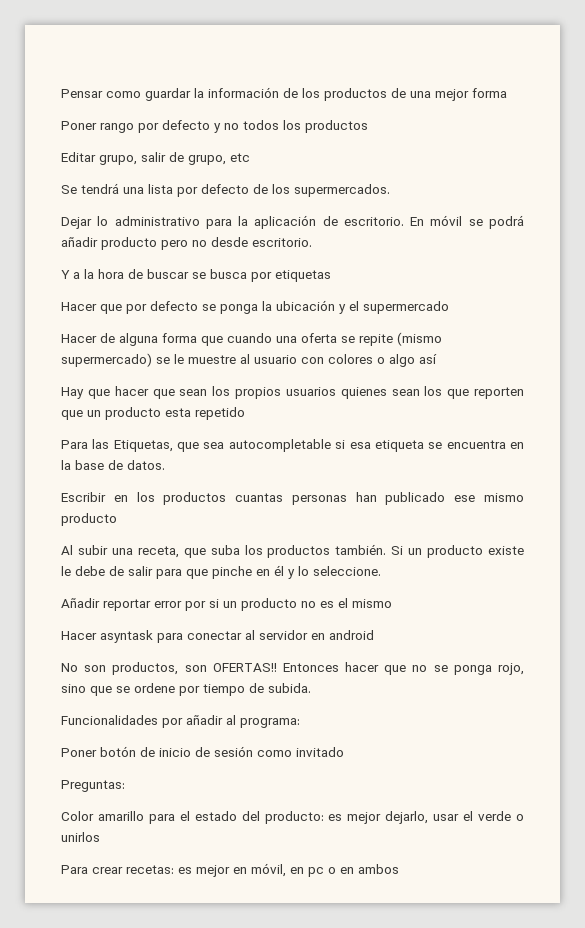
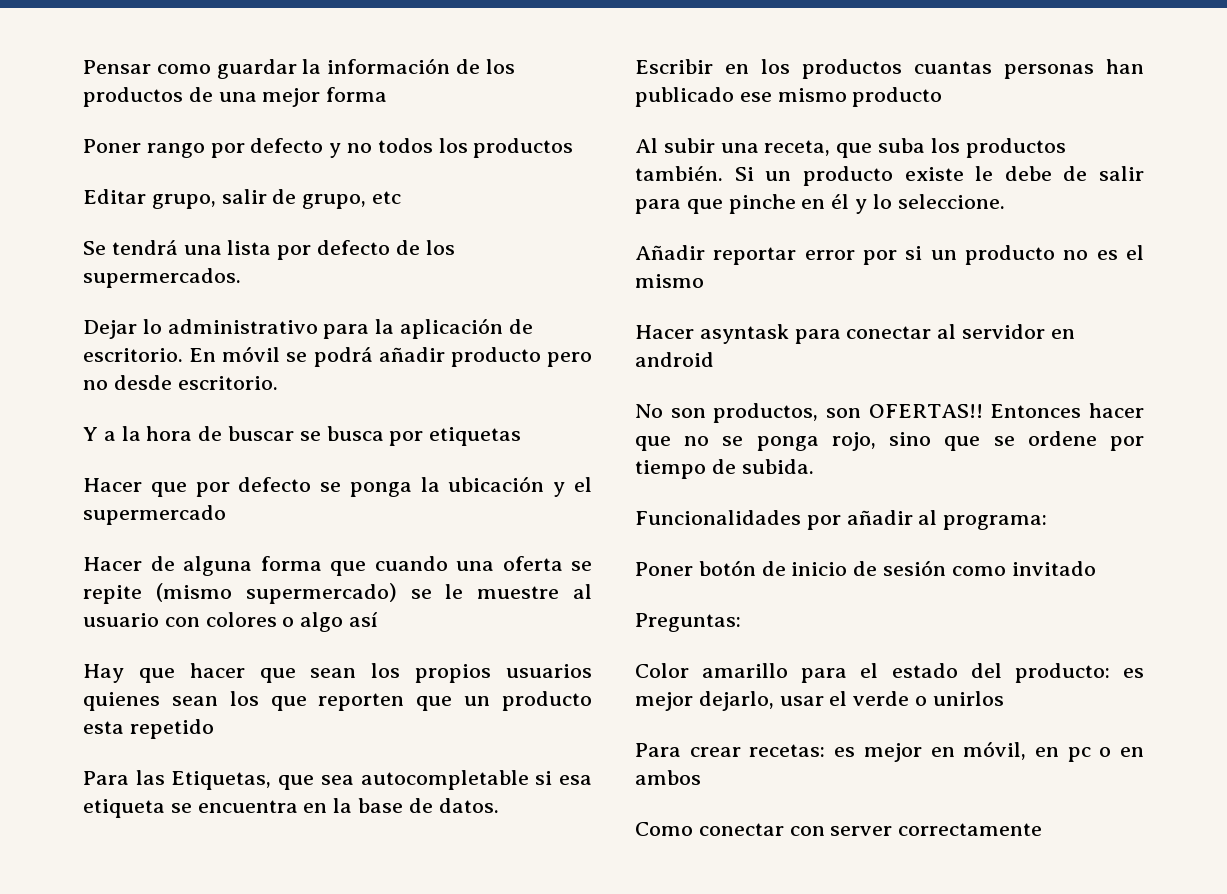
+ Como conectar con server correctamente

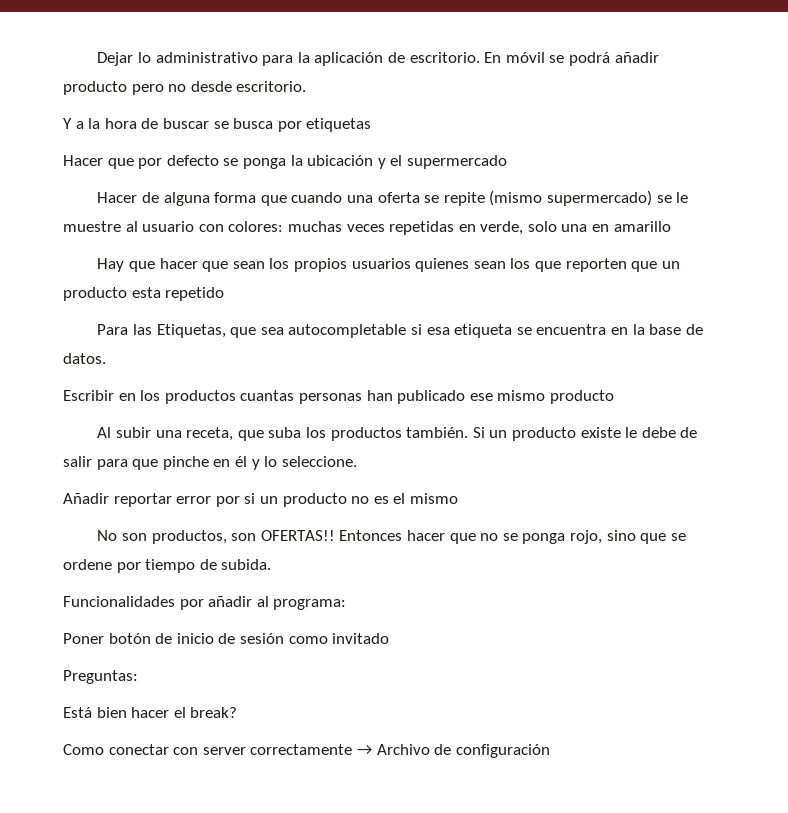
- Pensar como guardar la información de los productos de una mejor forma
- Poner rango por defecto y no todos los productos
- Editar grupo, salir de grupo, etc
- Se tendrá una lista por defecto de los supermercados.
- Hacer de alguna forma que cuando una oferta se repite (mismo supermercado) se le muestre al usuario con colores o algo así
+ Hacer de alguna forma que cuando una oferta se repite (mismo supermercado) se le muestre al usuario con colores: muchas veces repetidas en verde, solo una en amarillo
- Hacer asyntask para conectar al servidor en android
- Color amarillo para el estado del producto: es mejor dejarlo, usar el verde o unirlos
- Para crear recetas: es mejor en móvil, en pc o en ambos
+ Está bien hacer el break?
- Como conectar con server correctamente
+ Como conectar con server correctamente → Archivo de configuración

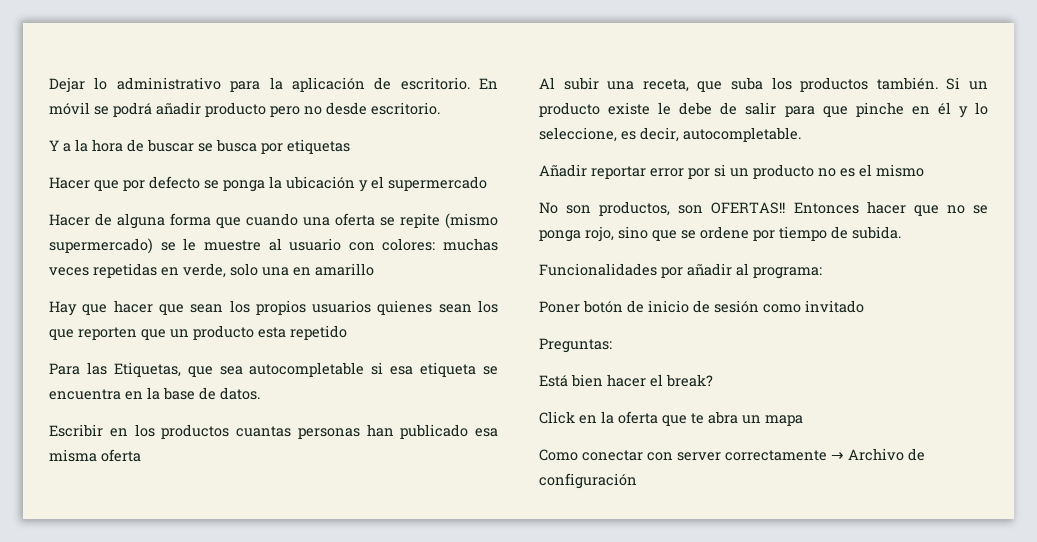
- Escribir en los productos cuantas personas han publicado ese mismo producto
+ Escribir en los productos cuantas personas han publicado esa misma oferta
- Si un producto existe le debe de salir para que pinche en él y lo seleccione.
+ Si un producto existe le debe de salir para que pinche en él y lo seleccione, es decir, autocompletable.
+ Click en la oferta que te abra un mapa

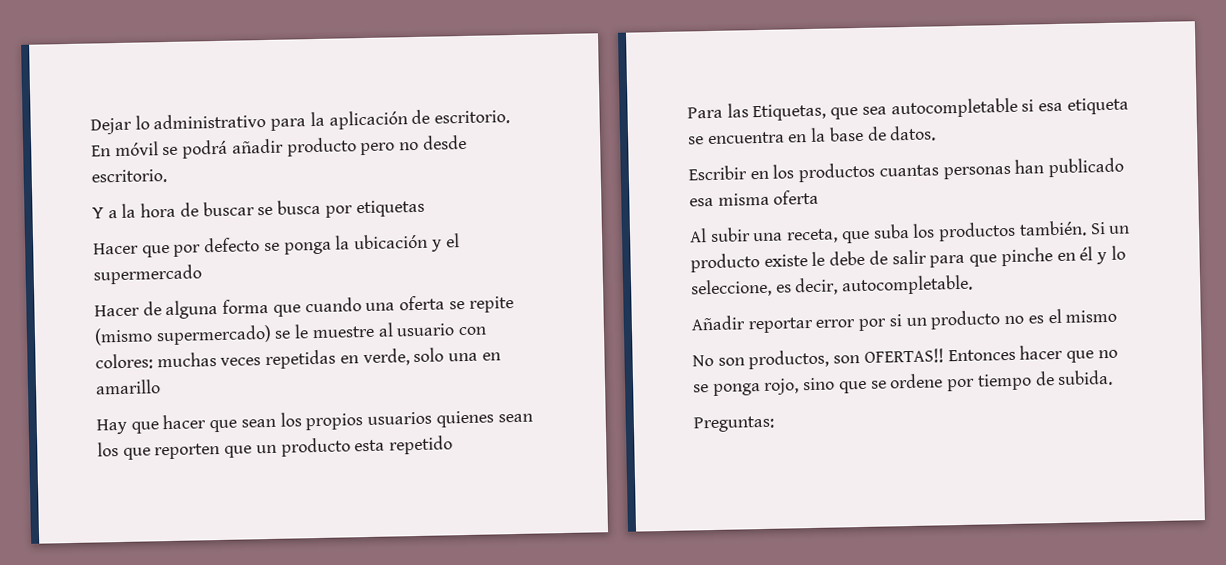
- Funcionalidades por añadir al programa:
- Poner botón de inicio de sesión como invitado
  Preguntas:
- Está bien hacer el break?
- Click en la oferta que te abra un mapa
- Como conectar con server correctamente → Archivo de configuración

